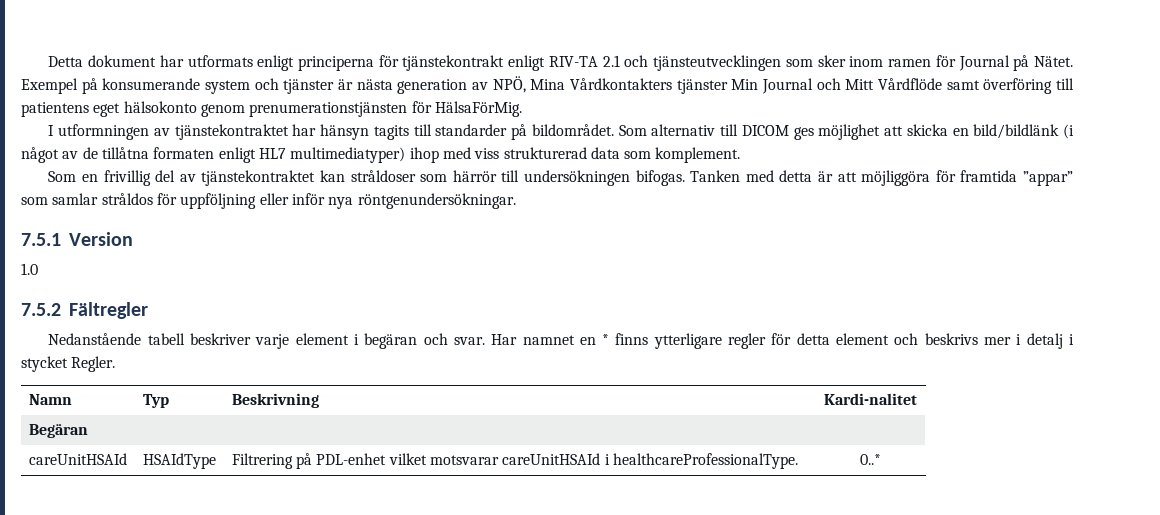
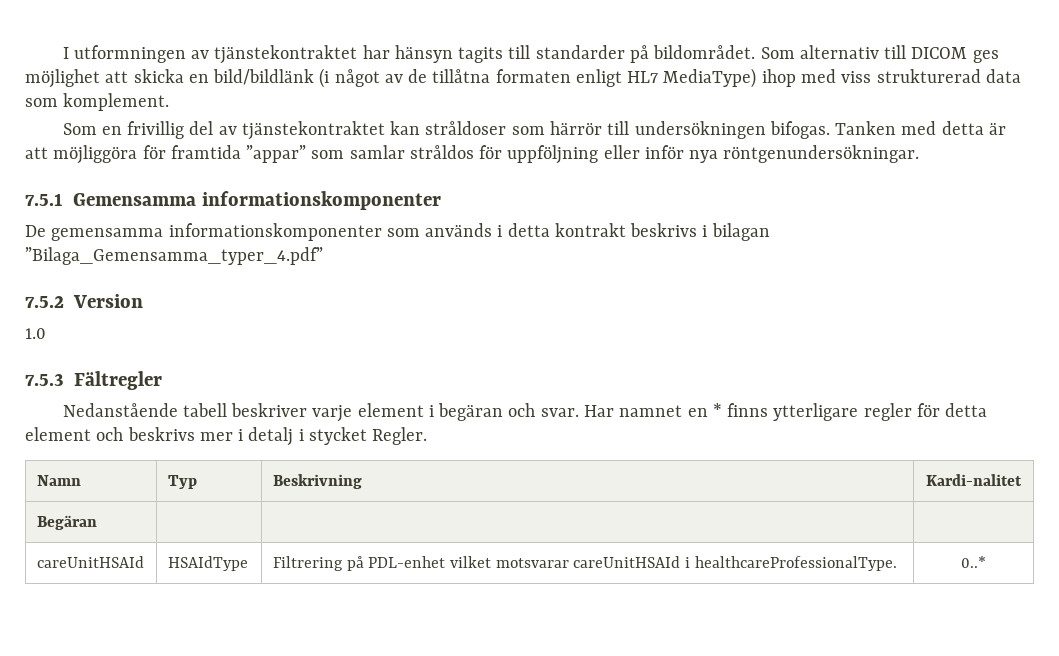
- Detta dokument har utformats enligt principerna för tjänstekontrakt enligt RIV-TA 2.1 och tjänsteutvecklingen som sker inom ramen för Journal på Nätet. Exempel på konsumerande system och tjänster är nästa generation av NPÖ, Mina Vårdkontakters tjänster Min Journal och Mitt Vårdflöde samt överföring till patientens eget hälsokonto genom prenumerationstjänsten för HälsaFörMig.
- Som alternativ till DICOM ges möjlighet att skicka en bild/bildlänk (i något av de tillåtna formaten enligt HL7 multimediatyper) ihop med viss strukturerad data som komplement.
+ Som alternativ till DICOM ges möjlighet att skicka en bild/bildlänk (i något av de tillåtna formaten enligt HL7 MediaType) ihop med viss strukturerad data som komplement.
- 7.5.1 Version
+ 7.5.1 Gemensamma informationskomponenter
+ De gemensamma informationskomponenter som används i detta kontrakt beskrivs i bilagan ”Bilaga_Gemensamma_typer_4.pdf”
+ 7.5.2 Version
- 7.5.2 Fältregler
+ 7.5.3 Fältregler

